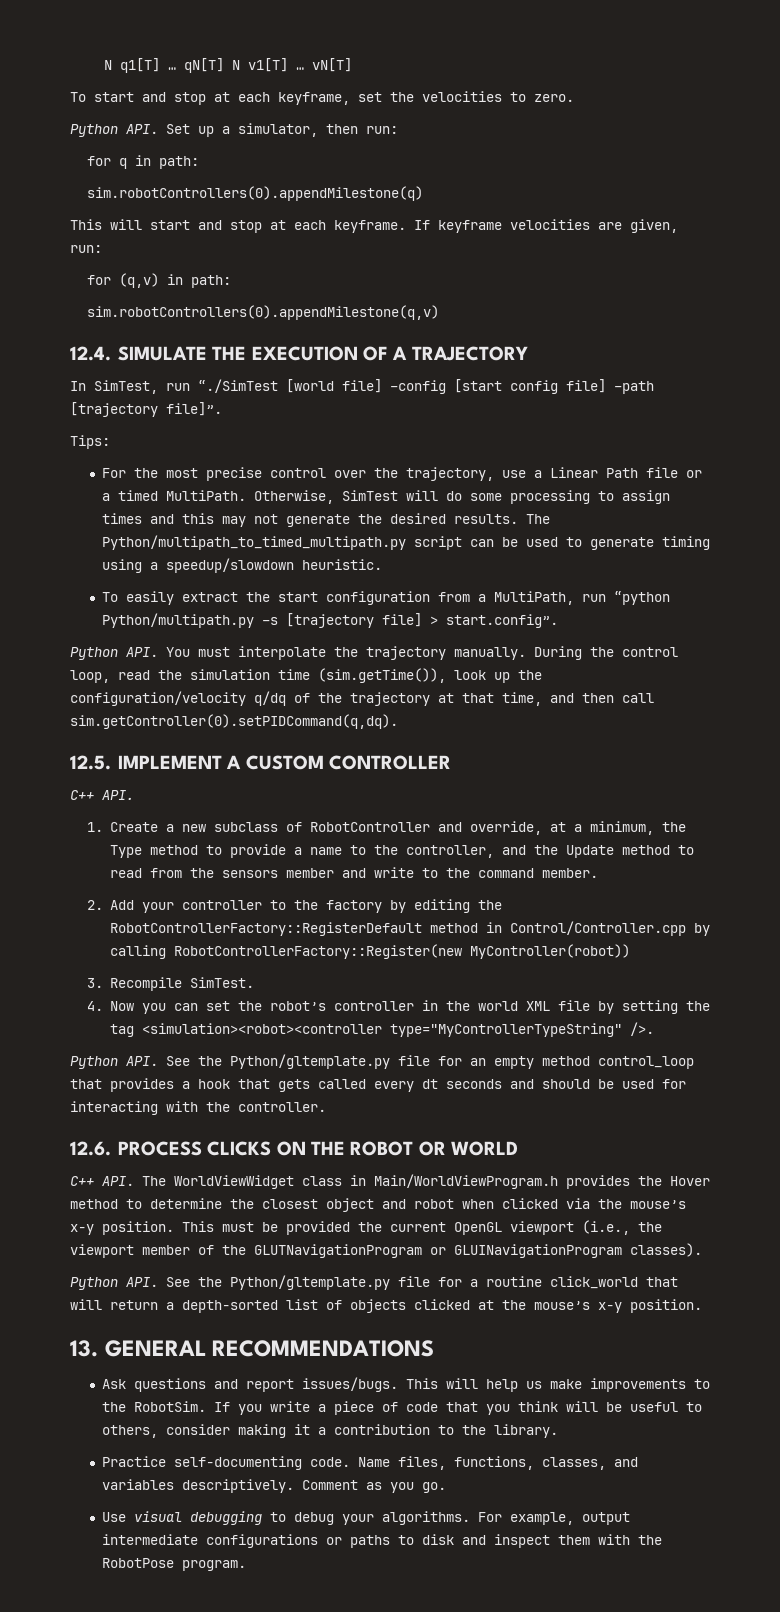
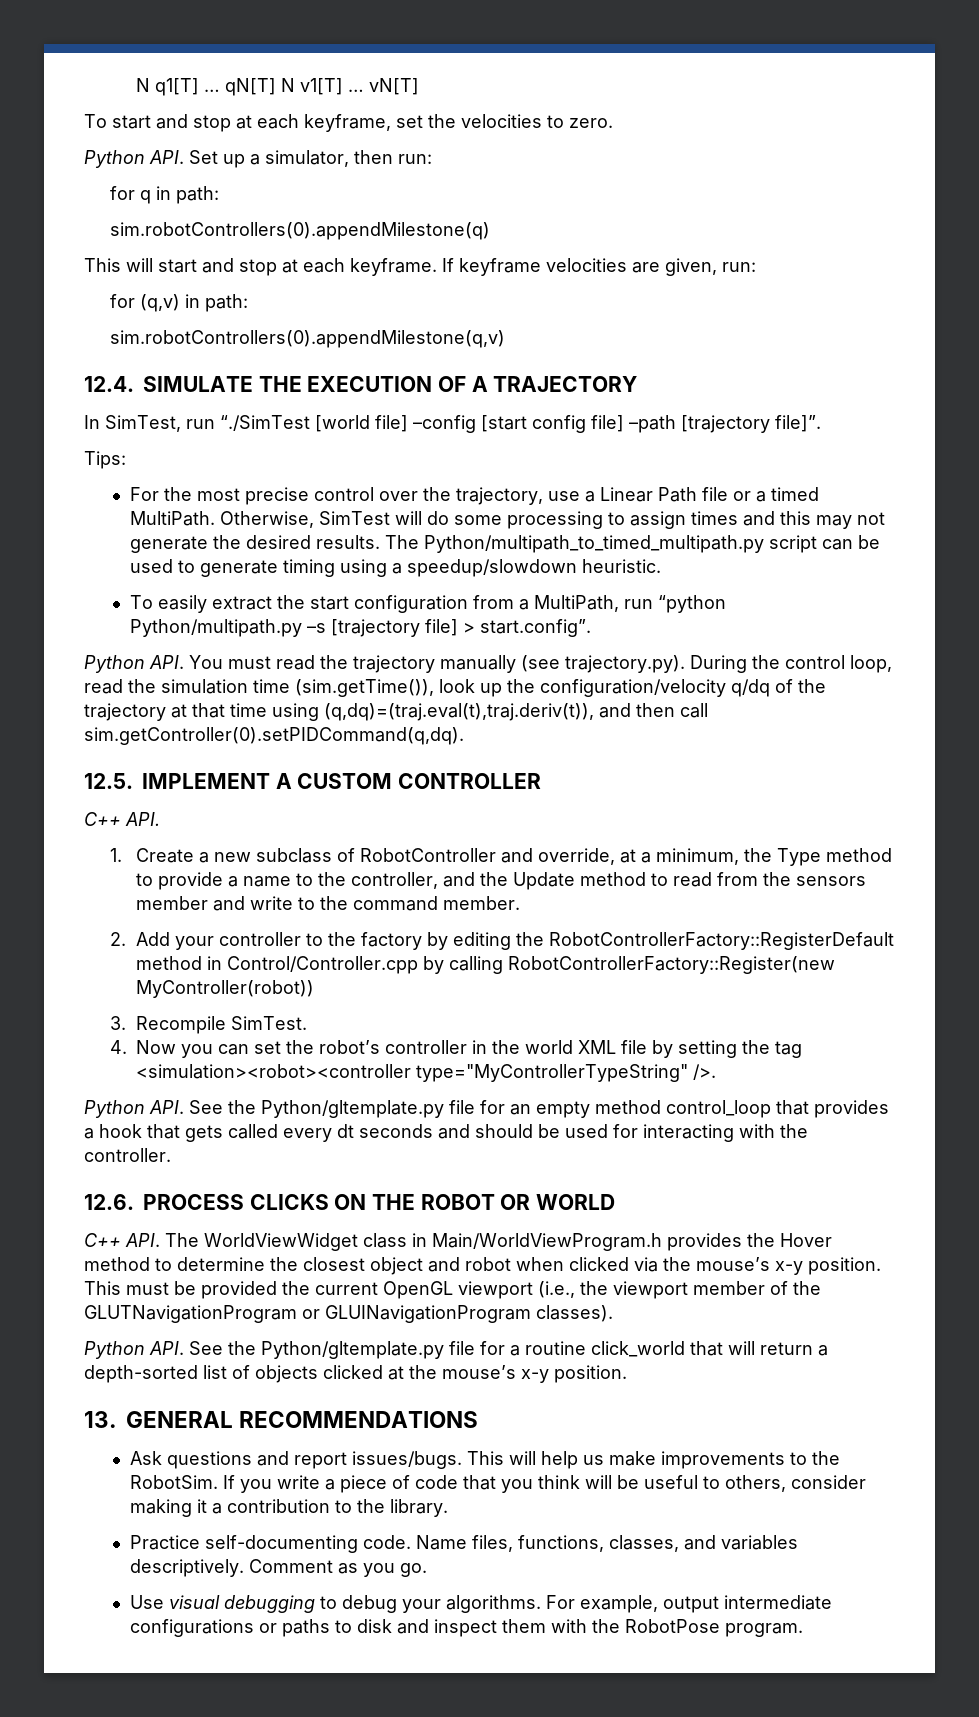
- Python API. You must interpolate the trajectory manually. During the control loop, read the simulation time (sim.getTime()), look up the configuration/velocity q/dq of the trajectory at that time, and then call sim.getController(0).setPIDCommand(q,dq).
+ Python API. You must read the trajectory manually (see trajectory.py). During the control loop, read the simulation time (sim.getTime()), look up the configuration/velocity q/dq of the trajectory at that time using (q,dq)=(traj.eval(t),traj.deriv(t)), and then call sim.getController(0).setPIDCommand(q,dq).

